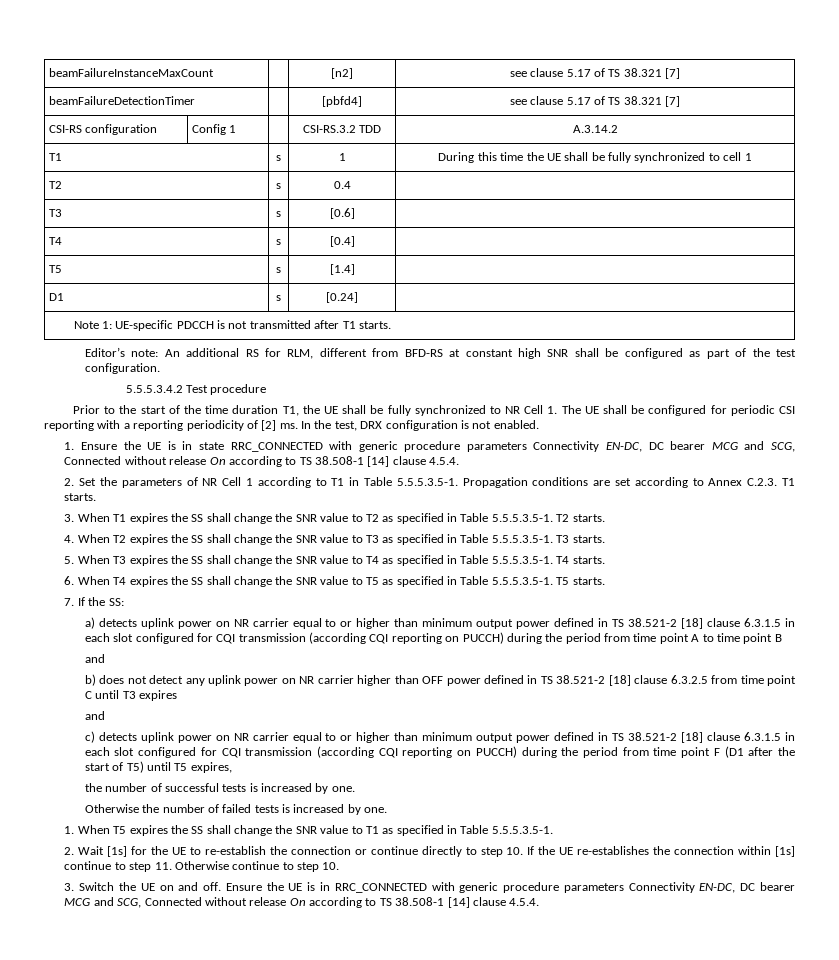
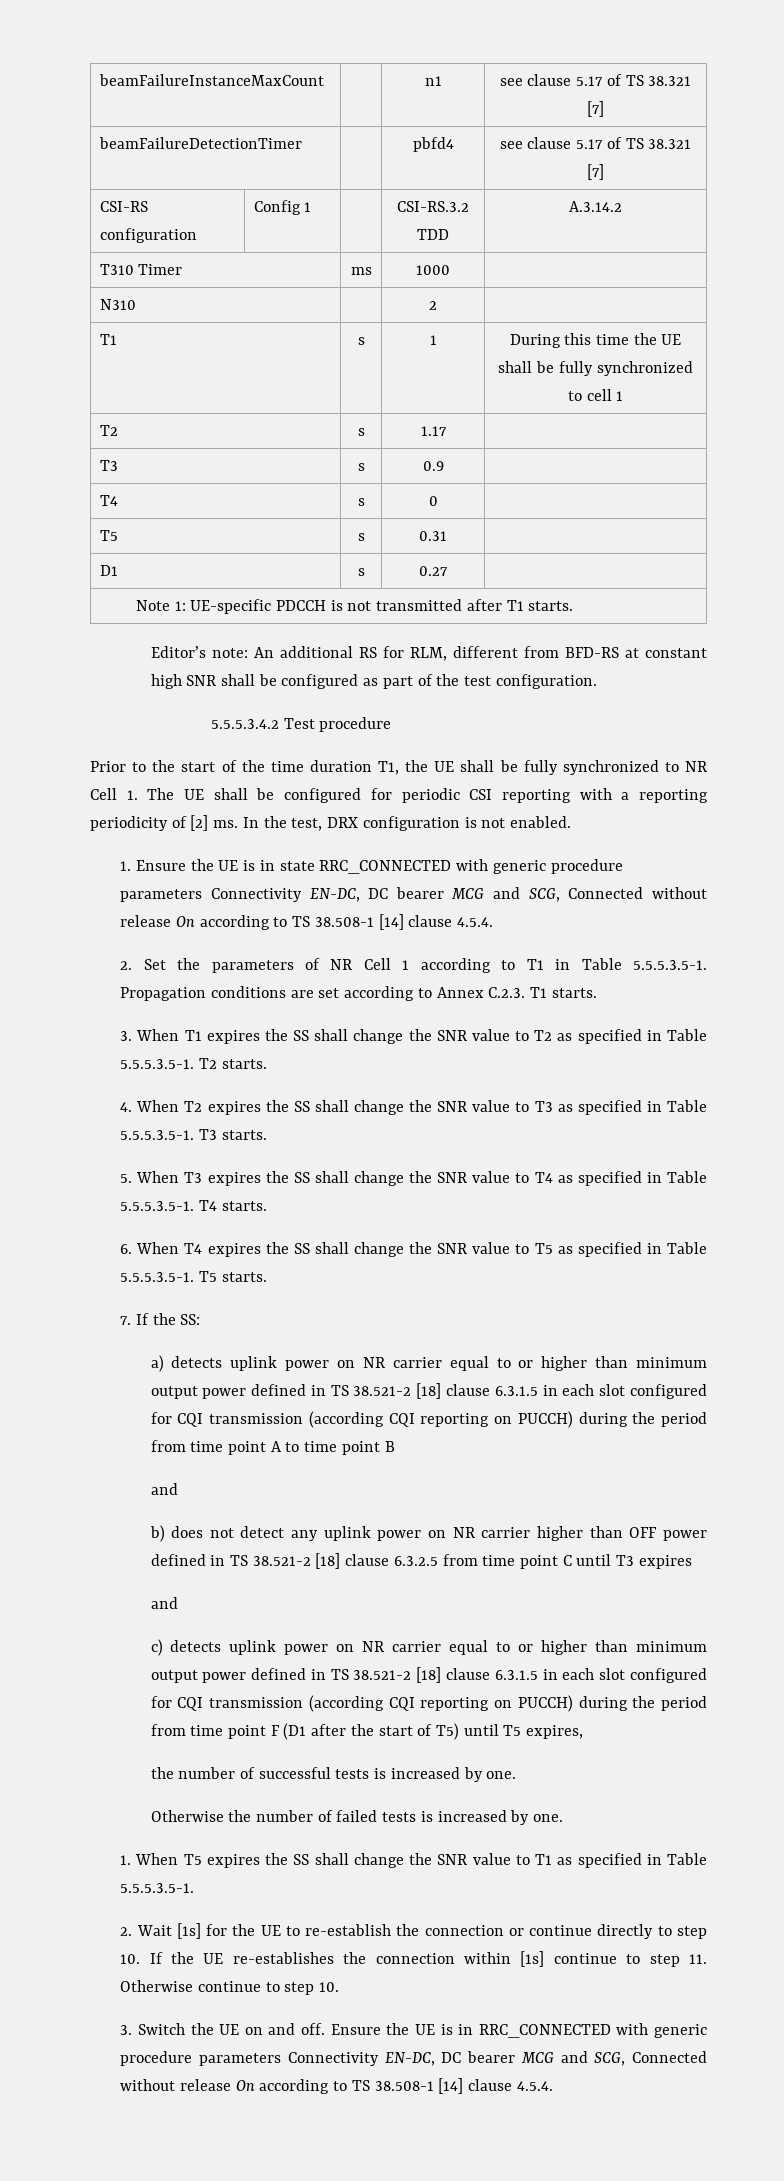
- beamFailureInstanceMaxCount | | [n2] | see clause 5.17 of TS 38.321 [7]
+ beamFailureInstanceMaxCount | | n1 | see clause 5.17 of TS 38.321 [7]
- beamFailureDetectionTimer | | [pbfd4] | see clause 5.17 of TS 38.321 [7]
+ beamFailureDetectionTimer | | pbfd4 | see clause 5.17 of TS 38.321 [7]
+ T310 Timer | ms | 1000 |
+ N310 | | 2 |
- T2 | s | 0.4 |
+ T2 | s | 1.17 |
- T3 | s | [0.6] |
+ T3 | s | 0.9 |
- T4 | s | [0.4] |
+ T4 | s | 0 |
- T5 | s | [1.4] |
+ T5 | s | 0.31 |
- D1 | s | [0.24] |
+ D1 | s | 0.27 |

